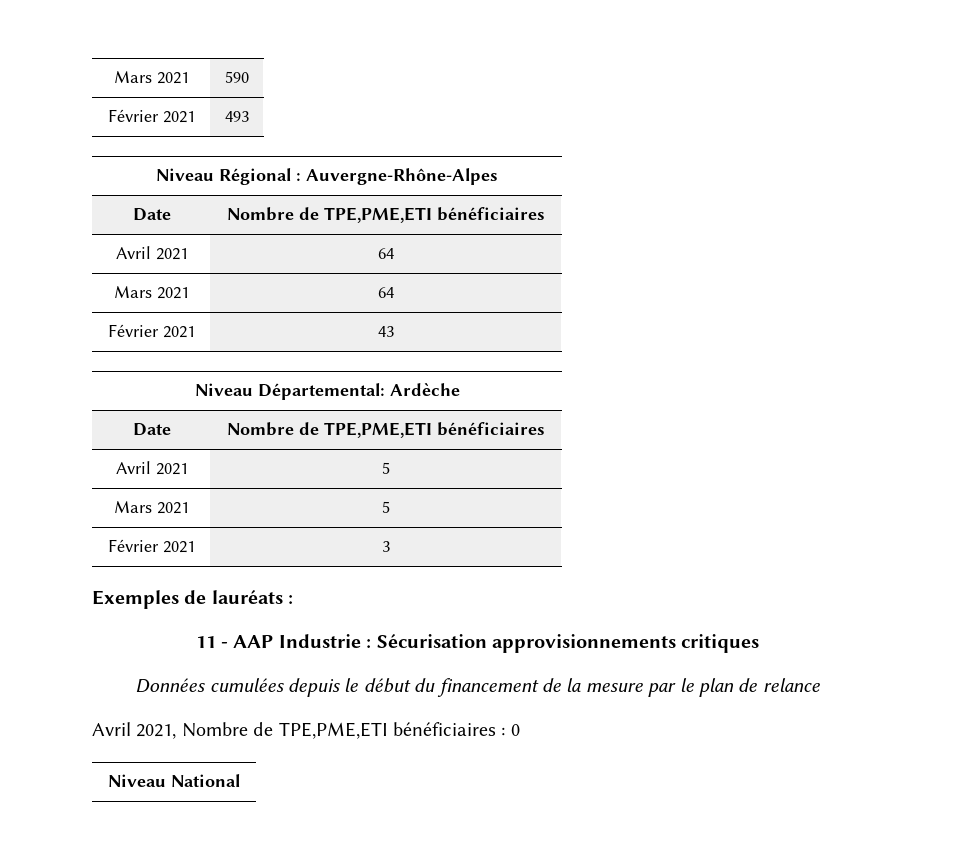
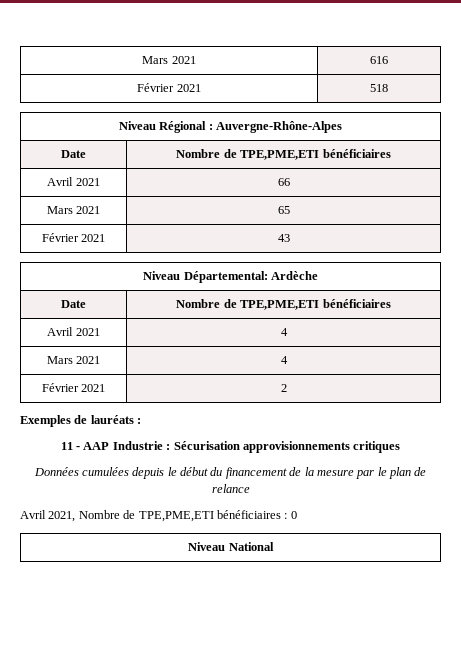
- Mars 2021 | 590
- Février 2021 | 493
+ Mars 2021 | 616
+ Février 2021 | 518
- Avril 2021 | 64
- Mars 2021 | 64
+ Avril 2021 | 66
+ Mars 2021 | 65
- Avril 2021 | 5
- Mars 2021 | 5
- Février 2021 | 3
+ Avril 2021 | 4
+ Mars 2021 | 4
+ Février 2021 | 2

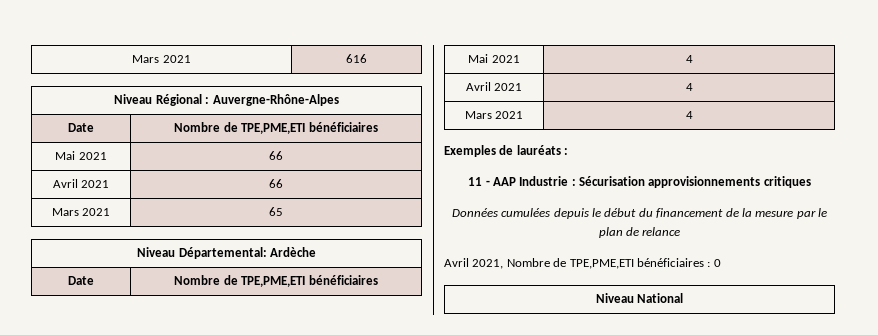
- Février 2021 | 518
+ Mai 2021 | 66
- Février 2021 | 43
+ Mai 2021 | 4
- Février 2021 | 2

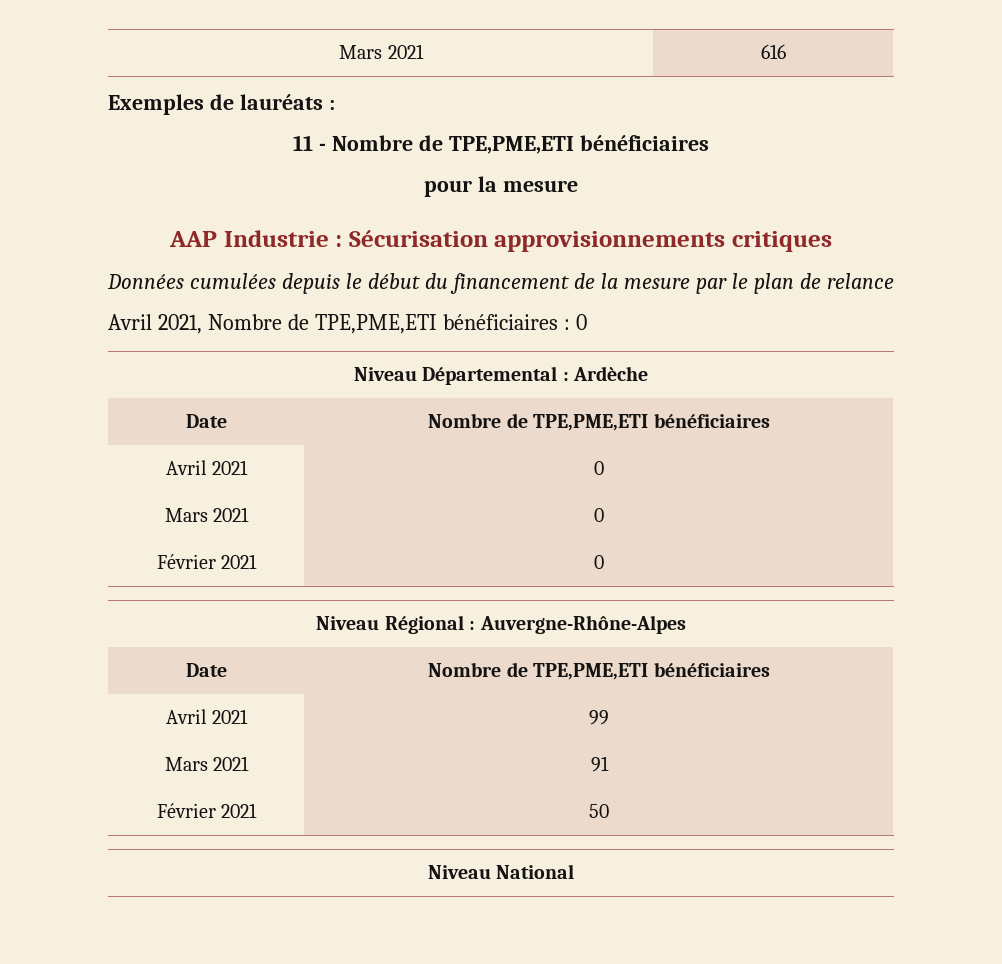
- Niveau Régional : Auvergne-Rhône-Alpes
- Date | Nombre de TPE,PME,ETI bénéficiaires
- Mai 2021 | 66
- Avril 2021 | 66
- Mars 2021 | 65
- Niveau Départemental: Ardèche
- Date | Nombre de TPE,PME,ETI bénéficiaires
- Mai 2021 | 4
- Avril 2021 | 4
- Mars 2021 | 4
- 11 - AAP Industrie : Sécurisation approvisionnements critiques
+ 11 - Nombre de TPE,PME,ETI bénéficiaires
+ pour la mesure
+ AAP Industrie : Sécurisation approvisionnements critiques
+ Niveau Départemental : Ardèche
+ Date | Nombre de TPE,PME,ETI bénéficiaires
+ Avril 2021 | 0
+ Mars 2021 | 0
+ Février 2021 | 0
+ Niveau Régional : Auvergne-Rhône-Alpes
+ Date | Nombre de TPE,PME,ETI bénéficiaires
+ Avril 2021 | 99
+ Mars 2021 | 91
+ Février 2021 | 50

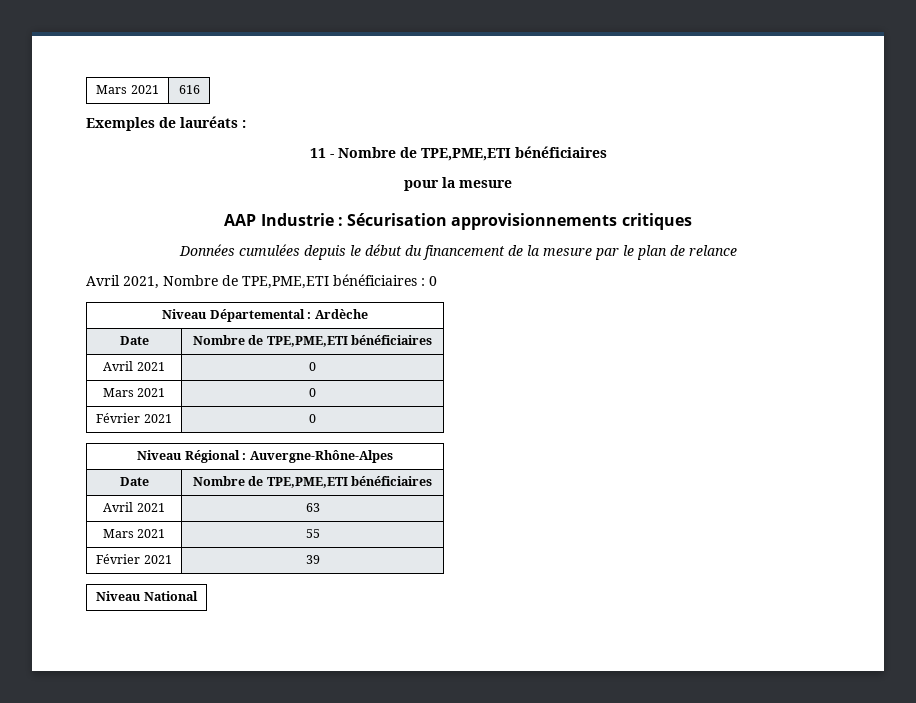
- Avril 2021 | 99
- Mars 2021 | 91
- Février 2021 | 50
+ Avril 2021 | 63
+ Mars 2021 | 55
+ Février 2021 | 39

